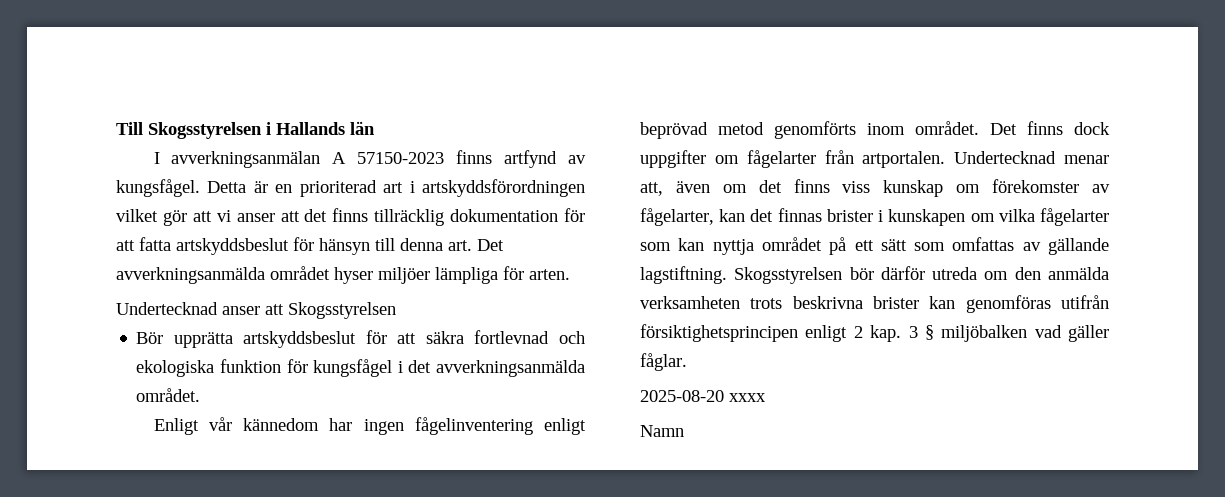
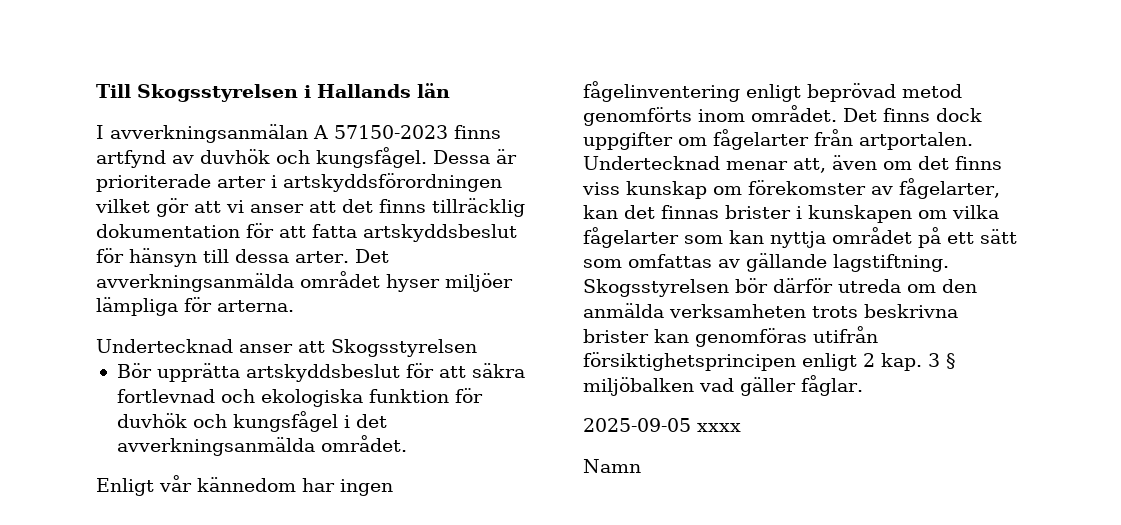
- I avverkningsanmälan A 57150-2023 finns artfynd av kungsfågel. Detta är en prioriterad art i artskyddsförordningen vilket gör att vi anser att det finns tillräcklig dokumentation för att fatta artskyddsbeslut för hänsyn till denna art. Det avverkningsanmälda området hyser miljöer lämpliga för arten.
+ I avverkningsanmälan A 57150-2023 finns artfynd av duvhök och kungsfågel. Dessa är prioriterade arter i artskyddsförordningen vilket gör att vi anser att det finns tillräcklig dokumentation för att fatta artskyddsbeslut för hänsyn till dessa arter. Det avverkningsanmälda området hyser miljöer lämpliga för arterna.
- Bör upprätta artskyddsbeslut för att säkra fortlevnad och ekologiska funktion för kungsfågel i det avverkningsanmälda området.
+ Bör upprätta artskyddsbeslut för att säkra fortlevnad och ekologiska funktion för duvhök och kungsfågel i det avverkningsanmälda området.
- 2025-08-20 xxxx
+ 2025-09-05 xxxx

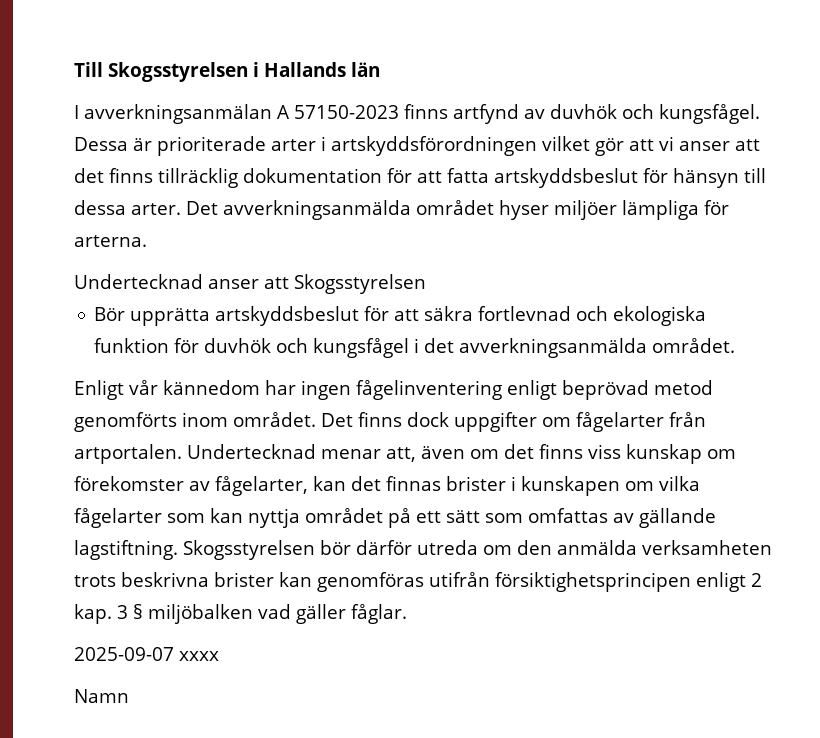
- 2025-09-05 xxxx
+ 2025-09-07 xxxx

